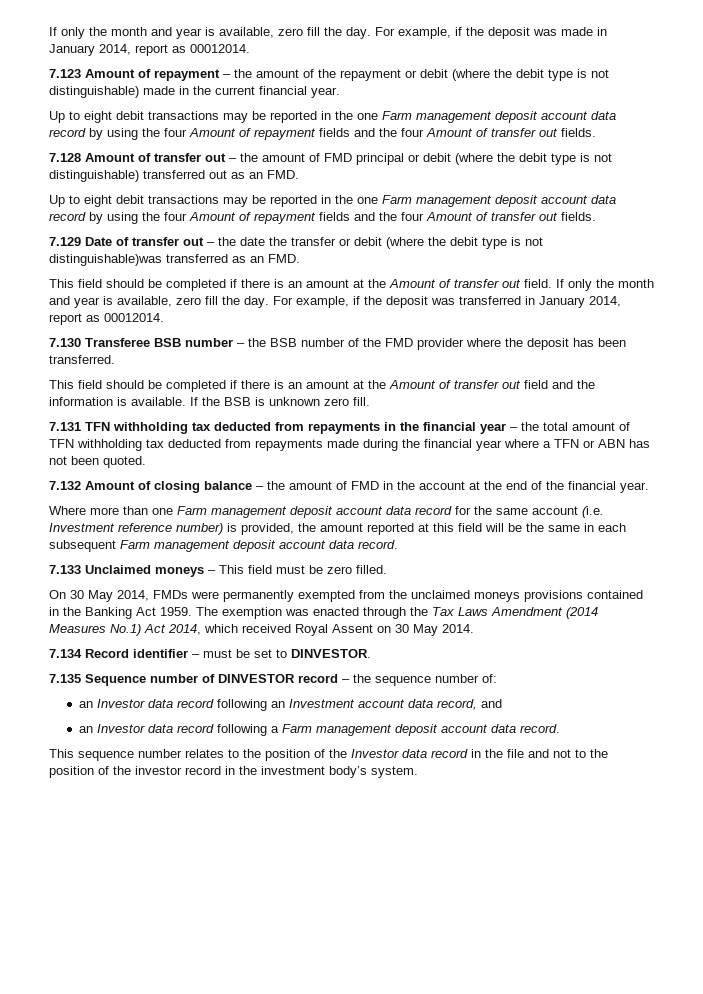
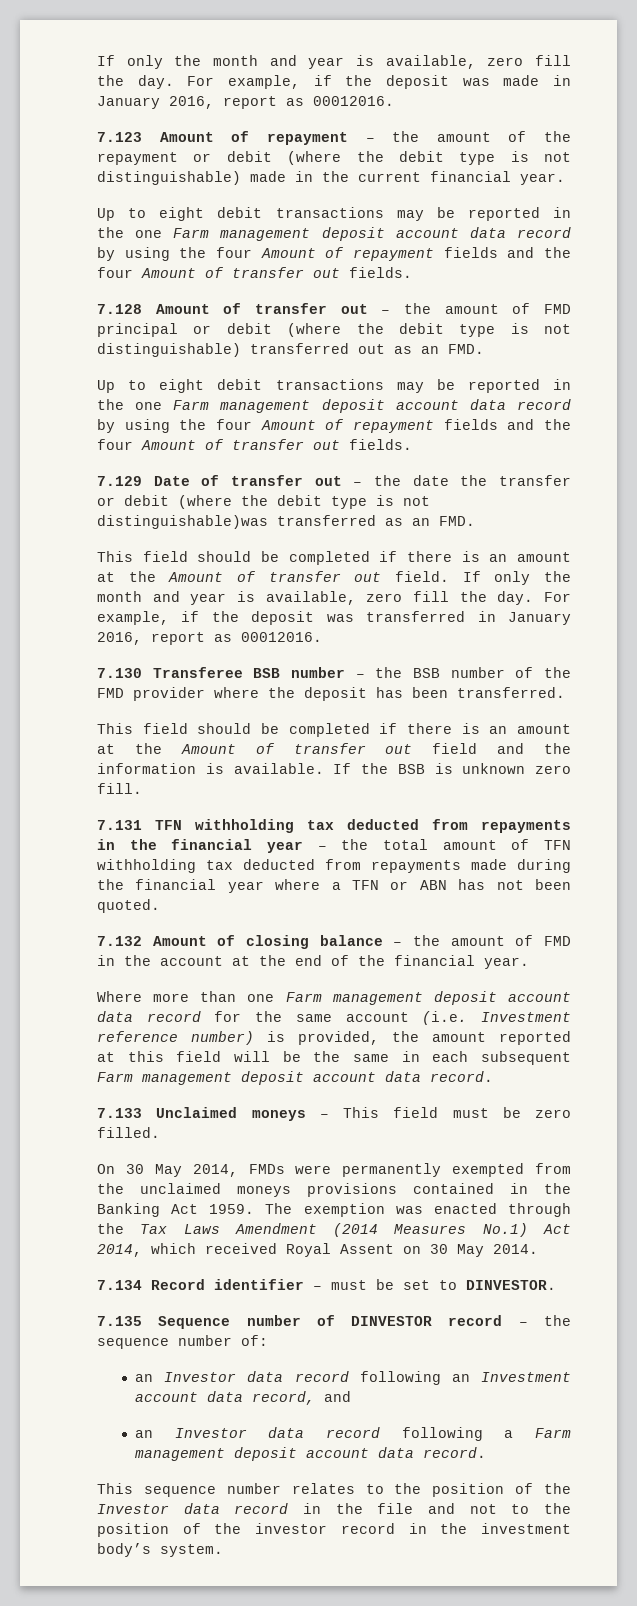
- For example, if the deposit was made in January 2014, report as 00012014.
+ For example, if the deposit was made in January 2016, report as 00012016.
- For example, if the deposit was transferred in January 2014, report as 00012014.
+ For example, if the deposit was transferred in January 2016, report as 00012016.

